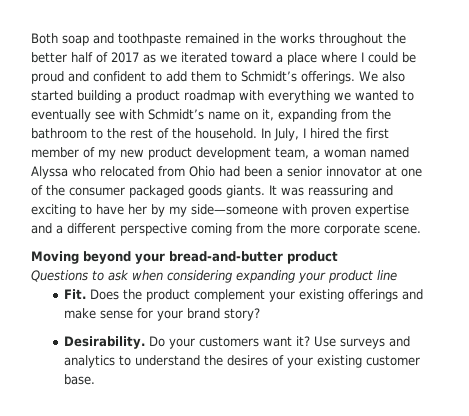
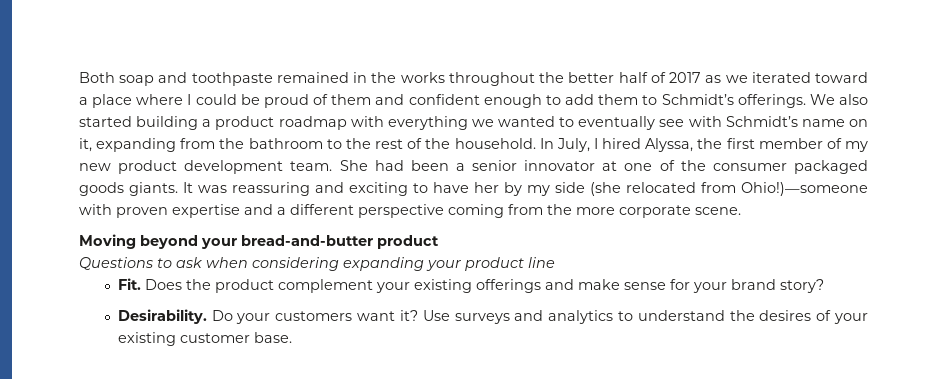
- Both soap and toothpaste remained in the works throughout the better half of 2017 as we iterated toward a place where I could be proud and confident to add them to Schmidt’s offerings.
+ Both soap and toothpaste remained in the works throughout the better half of 2017 as we iterated toward a place where I could be proud of them and confident enough to add them to Schmidt’s offerings.
- In July, I hired the first member of my new product development team, a woman named Alyssa who relocated from Ohio had been a senior innovator at one of the consumer packaged goods giants.
+ In July, I hired Alyssa, the first member of my new product development team. She had been a senior innovator at one of the consumer packaged goods giants.
- It was reassuring and exciting to have her by my side—someone with proven expertise and a different perspective coming from the more corporate scene.
+ It was reassuring and exciting to have her by my side (she relocated from Ohio!)—someone with proven expertise and a different perspective coming from the more corporate scene.

